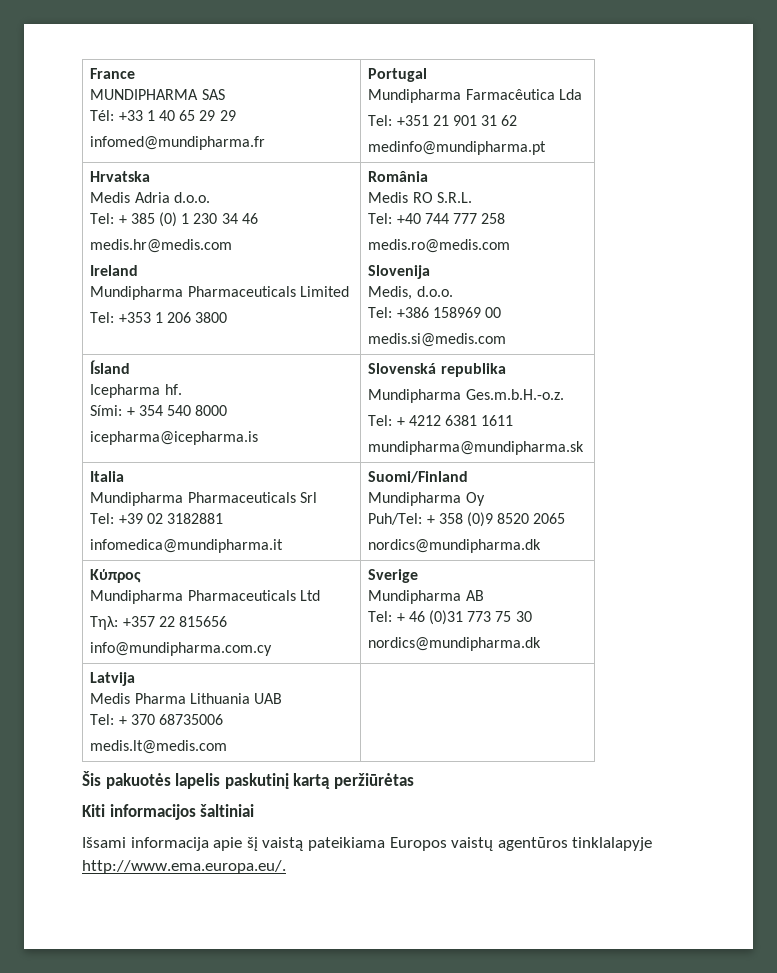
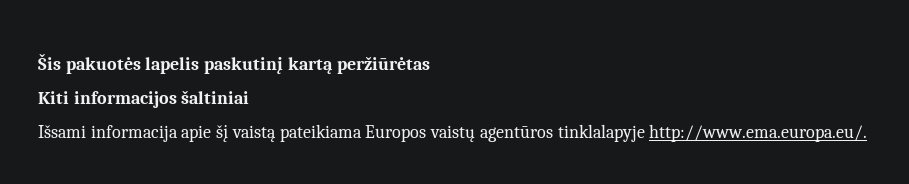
- France
- MUNDIPHARMA SAS
- Tél: +33 1 40 65 29 29
- infomed@mundipharma.fr | Portugal
- Mundipharma Farmacêutica Lda
- Tel: +351 21 901 31 62
- medinfo@mundipharma.pt
- Hrvatska
- Medis Adria d.o.o.
- Tel: + 385 (0) 1 230 34 46
- medis.hr@medis.com
- Ireland
- Mundipharma Pharmaceuticals Limited
- Tel: +353 1 206 3800 | România
- Medis RO S.R.L.
- Tel: +40 744 777 258
- medis.ro@medis.com
- Slovenija
- Medis, d.o.o.
- Tel: +386 158969 00
- medis.si@medis.com
- Ísland
- Icepharma hf.
- Sími: + 354 540 8000
- icepharma@icepharma.is | Slovenská republika
- Mundipharma Ges.m.b.H.-o.z.
- Tel: + 4212 6381 1611
- mundipharma@mundipharma.sk
- Italia
- Mundipharma Pharmaceuticals Srl
- Tel: +39 02 3182881
- infomedica@mundipharma.it | Suomi/Finland
- Mundipharma Oy
- Puh/Tel: + 358 (0)9 8520 2065
- nordics@mundipharma.dk
- Κύπρος
- Mundipharma Pharmaceuticals Ltd
- Τηλ: +357 22 815656
- info@mundipharma.com.cy | Sverige
- Mundipharma AB
- Tel: + 46 (0)31 773 75 30
- nordics@mundipharma.dk
- Latvija
- Medis Pharma Lithuania UAB
- Tel: + 370 68735006
- medis.lt@medis.com |

